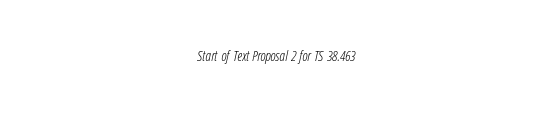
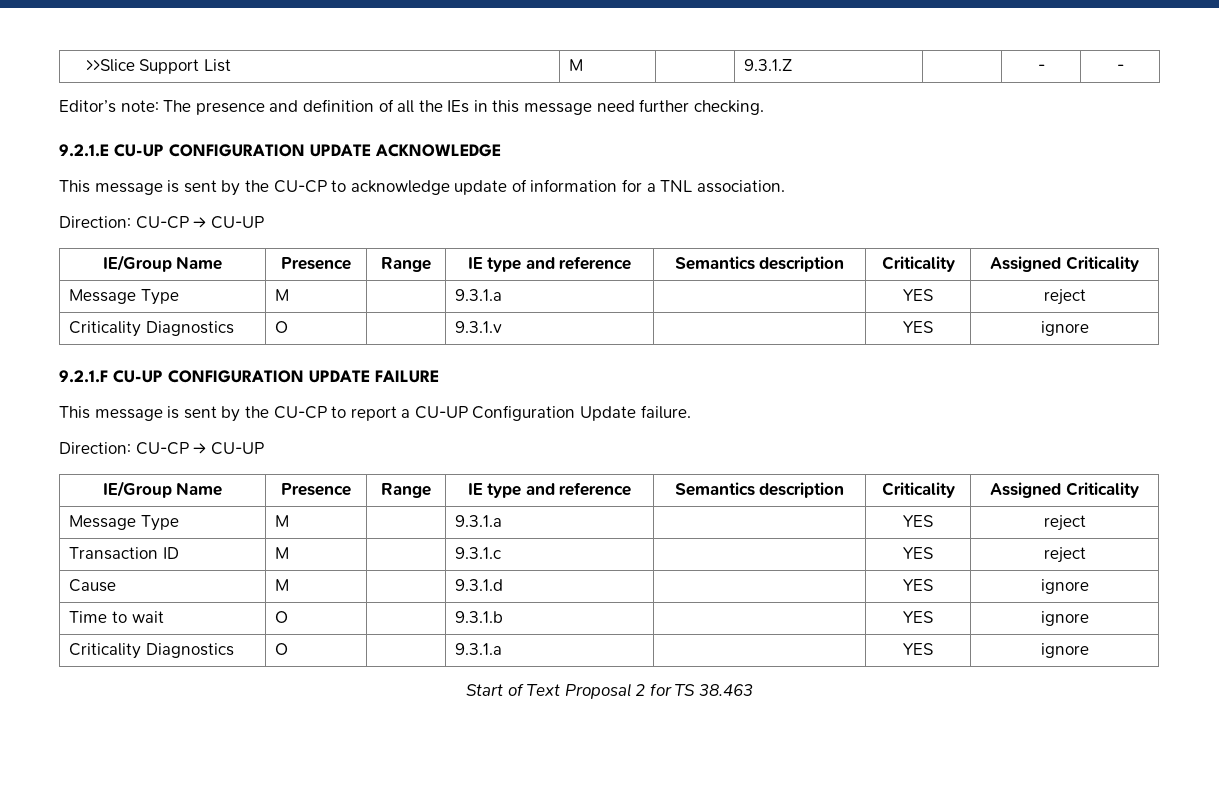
+ >>Slice Support List | M | | 9.3.1.Z | | - | -
+ Editor’s note: The presence and definition of all the IEs in this message need further checking.
+ 9.2.1.E CU-UP CONFIGURATION UPDATE ACKNOWLEDGE
+ This message is sent by the CU-CP to acknowledge update of information for a TNL association.
+ Direction: CU-CP → CU-UP
+ IE/Group Name | Presence | Range | IE type and reference | Semantics description | Criticality | Assigned Criticality
+ Message Type | M | | 9.3.1.a | | YES | reject
+ Criticality Diagnostics | O | | 9.3.1.v | | YES | ignore
+ 9.2.1.F CU-UP CONFIGURATION UPDATE FAILURE
+ This message is sent by the CU-CP to report a CU-UP Configuration Update failure.
+ Direction: CU-CP → CU-UP
+ IE/Group Name | Presence | Range | IE type and reference | Semantics description | Criticality | Assigned Criticality
+ Message Type | M | | 9.3.1.a | | YES | reject
+ Transaction ID | M | | 9.3.1.c | | YES | reject
+ Cause | M | | 9.3.1.d | | YES | ignore
+ Time to wait | O | | 9.3.1.b | | YES | ignore
+ Criticality Diagnostics | O | | 9.3.1.a | | YES | ignore

